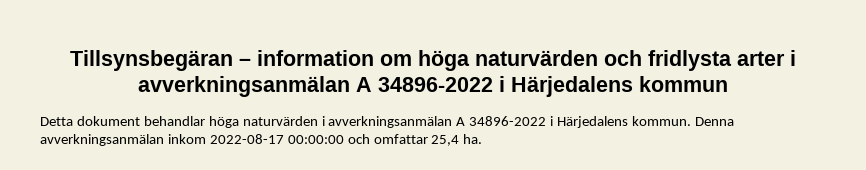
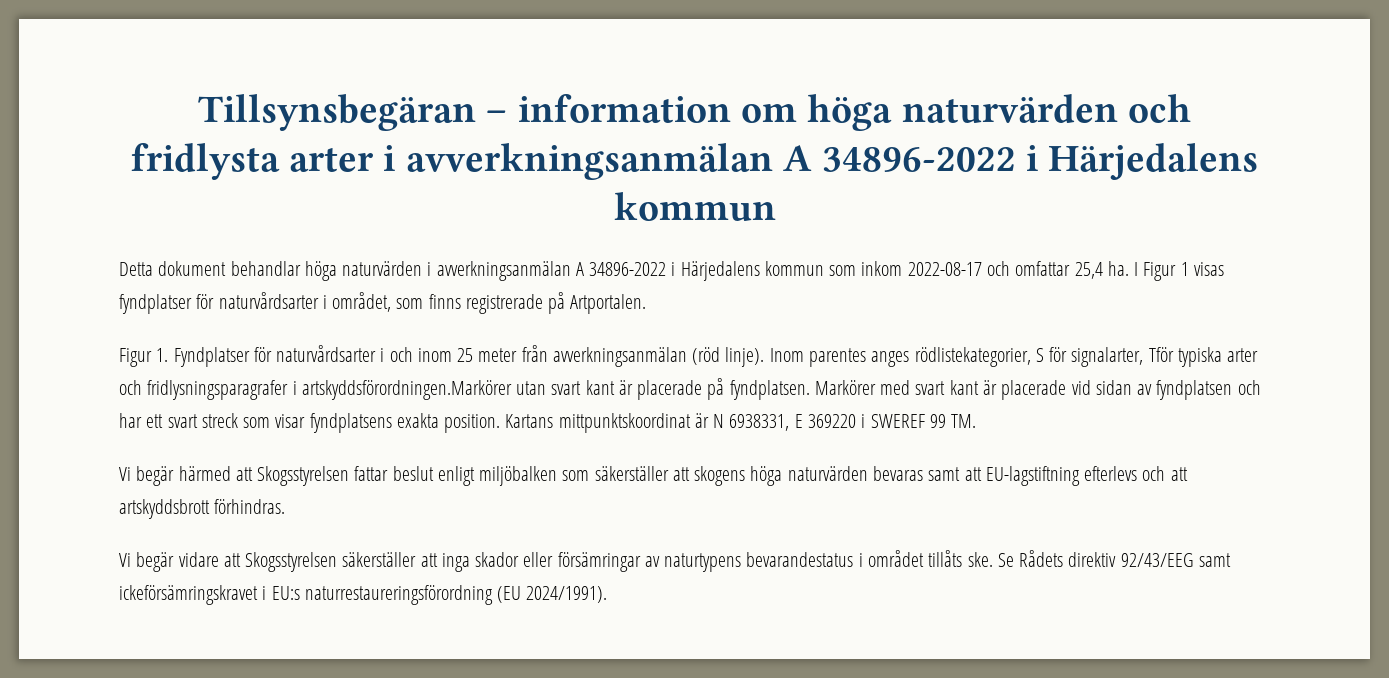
- Detta dokument behandlar höga naturvärden i avverkningsanmälan A 34896-2022 i Härjedalens kommun. Denna avverkningsanmälan inkom 2022-08-17 00:00:00 och omfattar 25,4 ha.
+ Detta dokument behandlar höga naturvärden i avverkningsanmälan A 34896-2022 i Härjedalens kommun som inkom 2022-08-17 och omfattar 25,4 ha.
+ I Figur 1 visas fyndplatser för naturvårdsarter i området, som finns registrerade på Artportalen.
+ Figur 1. Fyndplatser för naturvårdsarter i och inom 25 meter från avverkningsanmälan (röd linje). Inom parentes anges rödlistekategorier, S för signalarter, Tför typiska arter och fridlysningsparagrafer i artskyddsförordningen.Markörer utan svart kant är placerade på fyndplatsen. Markörer med svart kant är placerade vid sidan av fyndplatsen och har ett svart streck som visar fyndplatsens exakta position. Kartans mittpunktskoordinat är N 6938331, E 369220 i SWEREF 99 TM.
+ Vi begär härmed att Skogsstyrelsen fattar beslut enligt miljöbalken som säkerställer att skogens höga naturvärden bevaras samt att EU-lagstiftning efterlevs och att artskyddsbrott förhindras.
+ Vi begär vidare att Skogsstyrelsen säkerställer att inga skador eller försämringar av naturtypens bevarandestatus i området tillåts ske. Se Rådets direktiv 92/43/EEG samt ickeförsämringskravet i EU:s naturrestaureringsförordning (EU 2024/1991).

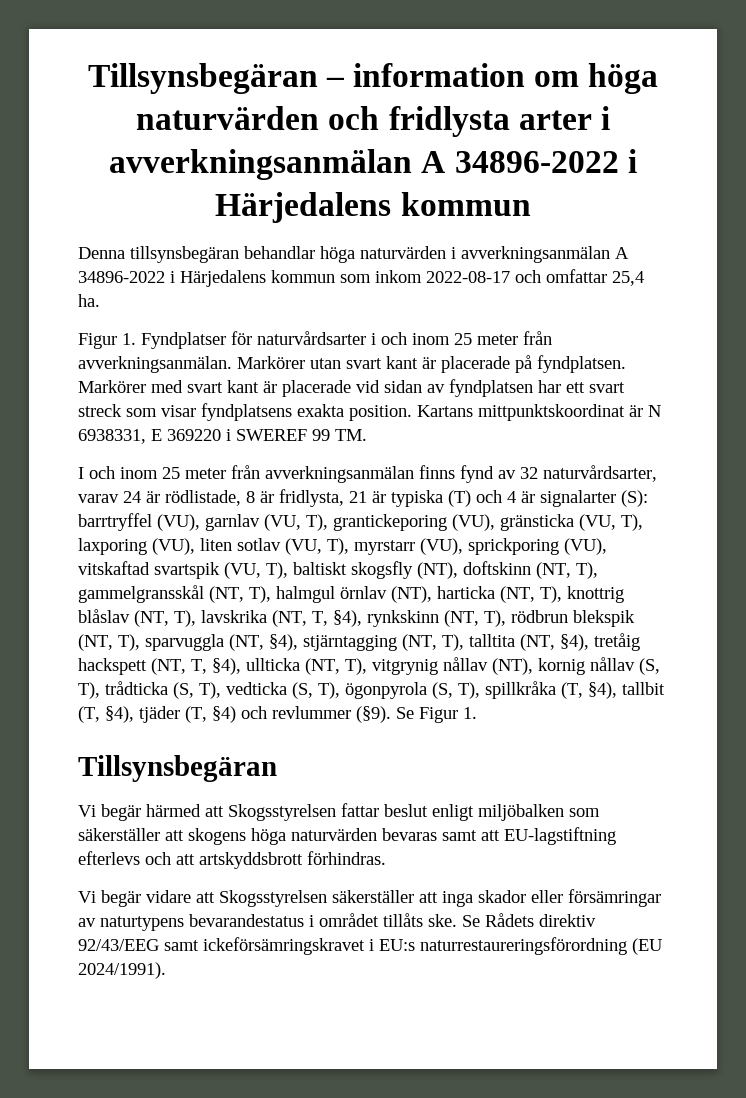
- Detta dokument behandlar höga naturvärden i avverkningsanmälan A 34896-2022 i Härjedalens kommun som inkom 2022-08-17 och omfattar 25,4 ha. I Figur 1 visas fyndplatser för naturvårdsarter i området, som finns registrerade på Artportalen.
+ Denna tillsynsbegäran behandlar höga naturvärden i avverkningsanmälan A 34896-2022 i Härjedalens kommun som inkom 2022-08-17 och omfattar 25,4 ha.
- Figur 1. Fyndplatser för naturvårdsarter i och inom 25 meter från avverkningsanmälan (röd linje). Inom parentes anges rödlistekategorier, S för signalarter, Tför typiska arter och fridlysningsparagrafer i artskyddsförordningen.Markörer utan svart kant är placerade på fyndplatsen.
+ Figur 1. Fyndplatser för naturvårdsarter i och inom 25 meter från avverkningsanmälan. Markörer utan svart kant är placerade på fyndplatsen.
- Markörer med svart kant är placerade vid sidan av fyndplatsen och har ett svart streck som visar fyndplatsens exakta position.
+ Markörer med svart kant är placerade vid sidan av fyndplatsen har ett svart streck som visar fyndplatsens exakta position.
+ I och inom 25 meter från avverkningsanmälan finns fynd av 32 naturvårdsarter, varav 24 är rödlistade, 8 är fridlysta, 21 är typiska (T) och 4 är signalarter (S): barrtryffel (VU), garnlav (VU, T), grantickeporing (VU), gränsticka (VU, T), laxporing (VU), liten sotlav (VU, T), myrstarr (VU), sprickporing (VU), vitskaftad svartspik (VU, T), baltiskt skogsfly (NT), doftskinn (NT, T), gammelgransskål (NT, T), halmgul örnlav (NT), harticka (NT, T), knottrig blåslav (NT, T), lavskrika (NT, T, §4), rynkskinn (NT, T), rödbrun blekspik (NT, T), sparvuggla (NT, §4), stjärntagging (NT, T), talltita (NT, §4), tretåig hackspett (NT, T, §4), ullticka (NT, T), vitgrynig nållav (NT), kornig nållav (S, T), trådticka (S, T), vedticka (S, T), ögonpyrola (S, T), spillkråka (T, §4), tallbit (T, §4), tjäder (T, §4) och revlummer (§9). Se Figur 1.
+ Tillsynsbegäran

